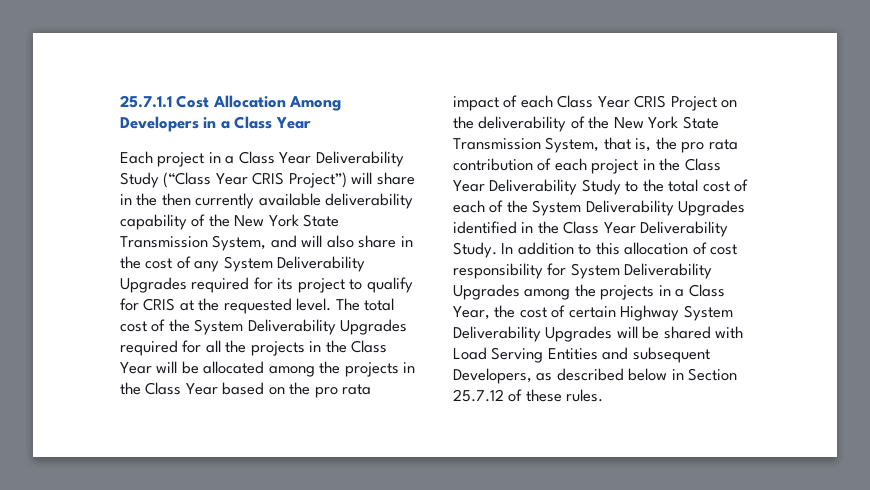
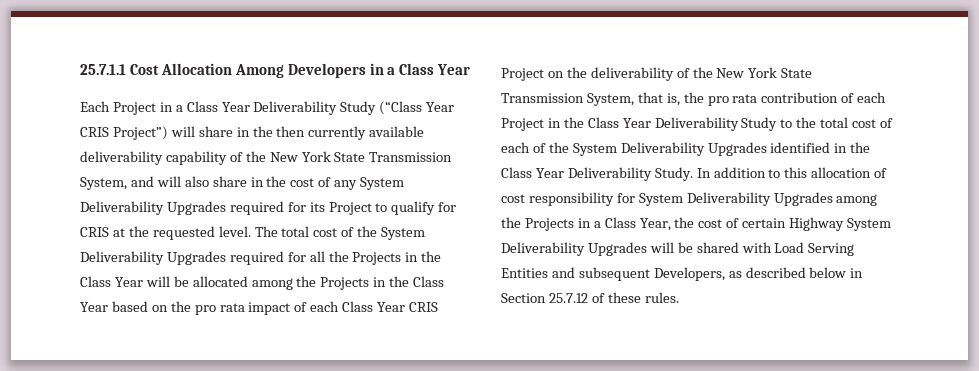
- Each project in a Class Year Deliverability Study (“Class Year CRIS Project”) will share in the then currently available deliverability capability of the New York State Transmission System, and will also share in the cost of any System Deliverability Upgrades required for its project to qualify for CRIS at the requested level.
+ Each Project in a Class Year Deliverability Study (“Class Year CRIS Project”) will share in the then currently available deliverability capability of the New York State Transmission System, and will also share in the cost of any System Deliverability Upgrades required for its Project to qualify for CRIS at the requested level.
- The total cost of the System Deliverability Upgrades required for all the projects in the Class Year will be allocated among the projects in the Class Year based on the pro rata impact of each Class Year CRIS Project on the deliverability of the New York State Transmission System, that is, the pro rata contribution of each project in the Class Year Deliverability Study to the total cost of each of the System Deliverability Upgrades identified in the Class Year Deliverability Study.
+ The total cost of the System Deliverability Upgrades required for all the Projects in the Class Year will be allocated among the Projects in the Class Year based on the pro rata impact of each Class Year CRIS Project on the deliverability of the New York State Transmission System, that is, the pro rata contribution of each Project in the Class Year Deliverability Study to the total cost of each of the System Deliverability Upgrades identified in the Class Year Deliverability Study.
- In addition to this allocation of cost responsibility for System Deliverability Upgrades among the projects in a Class Year, the cost of certain Highway System Deliverability Upgrades will be shared with Load Serving Entities and subsequent Developers, as described below in Section 25.7.12 of these rules.
+ In addition to this allocation of cost responsibility for System Deliverability Upgrades among the Projects in a Class Year, the cost of certain Highway System Deliverability Upgrades will be shared with Load Serving Entities and subsequent Developers, as described below in Section 25.7.12 of these rules.

